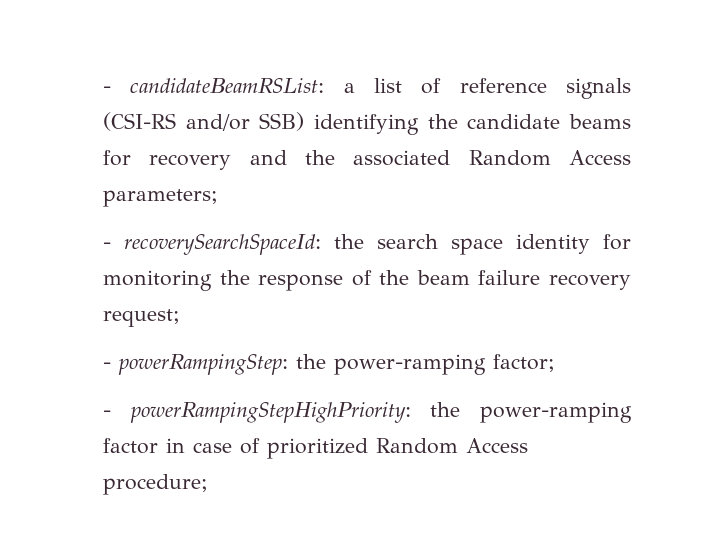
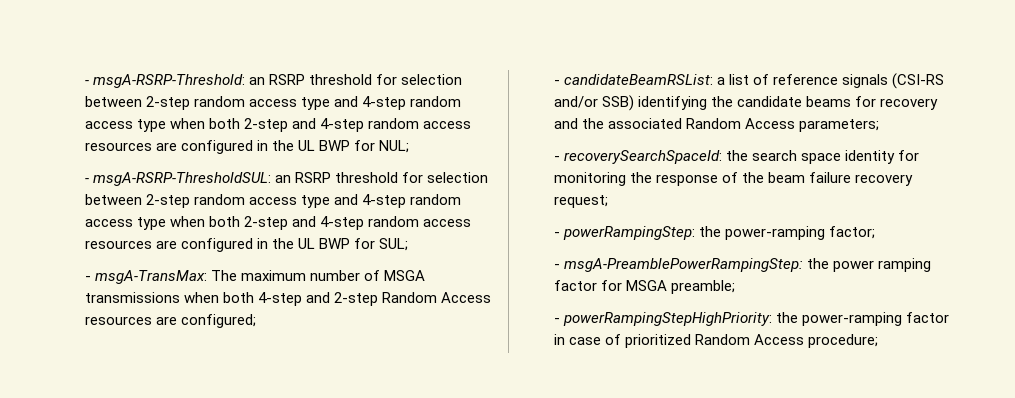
+ - msgA-RSRP-Threshold: an RSRP threshold for selection between 2-step random access type and 4-step random access type when both 2-step and 4-step random access resources are configured in the UL BWP for NUL;
+ - msgA-RSRP-ThresholdSUL: an RSRP threshold for selection between 2-step random access type and 4-step random access type when both 2-step and 4-step random access resources are configured in the UL BWP for SUL;
+ - msgA-TransMax: The maximum number of MSGA transmissions when both 4-step and 2-step Random Access resources are configured;
+ - msgA-PreamblePowerRampingStep: the power ramping factor for MSGA preamble;

